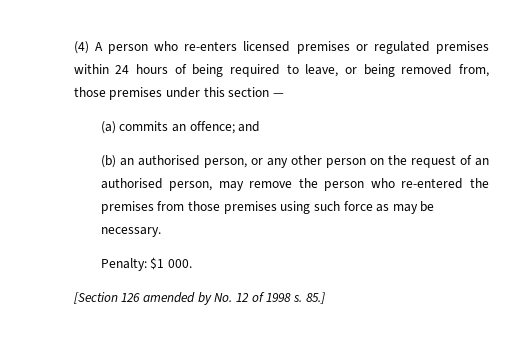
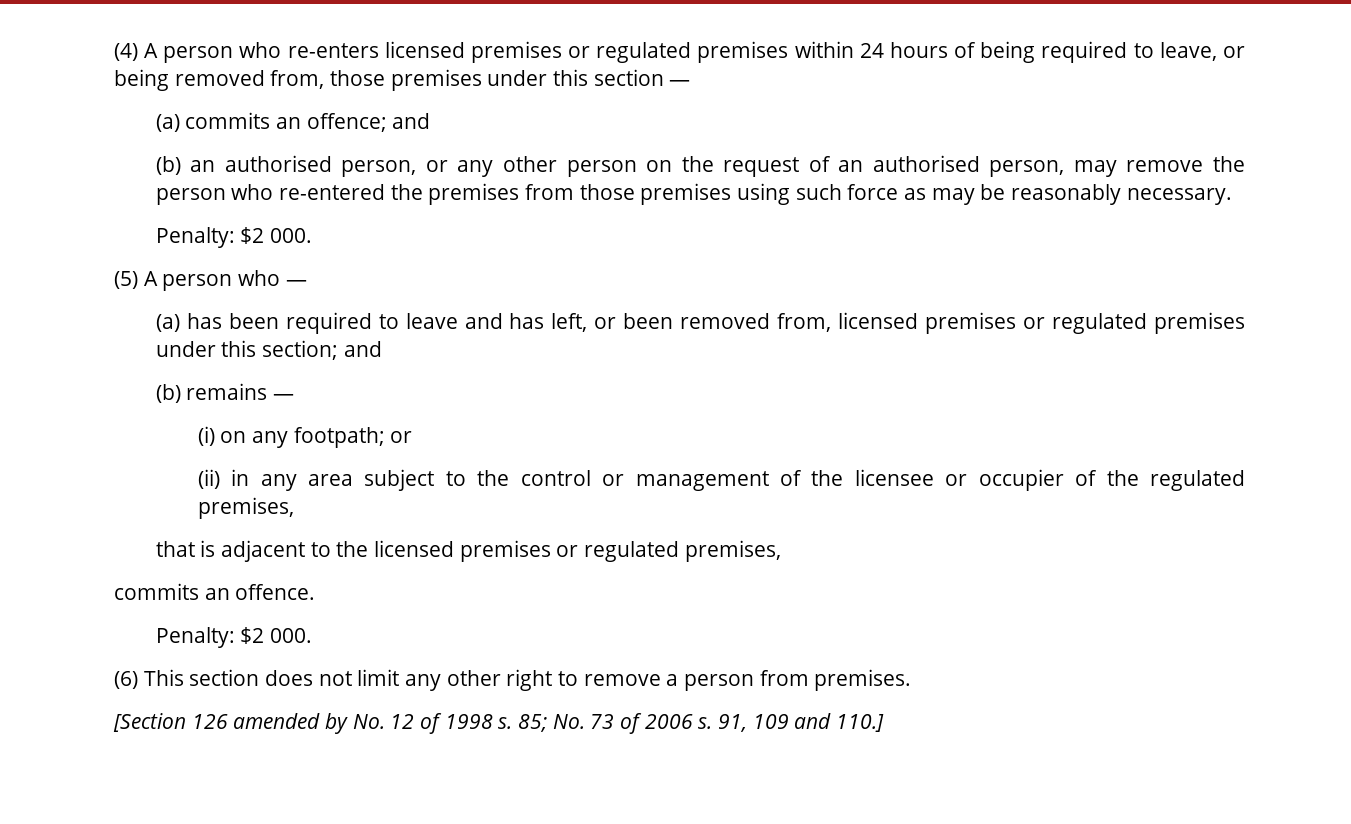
- (b) an authorised person, or any other person on the request of an authorised person, may remove the person who re-entered the premises from those premises using such force as may be necessary.
- Penalty: $1 000.
+ (b) an authorised person, or any other person on the request of an authorised person, may remove the person who re-entered the premises from those premises using such force as may be reasonably necessary.
+ Penalty: $2 000.
+ (5) A person who —
+ (a) has been required to leave and has left, or been removed from, licensed premises or regulated premises under this section; and
+ (b) remains —
+ (i) on any footpath; or
+ (ii) in any area subject to the control or management of the licensee or occupier of the regulated premises,
+ that is adjacent to the licensed premises or regulated premises,
+ commits an offence.
+ Penalty: $2 000.
+ (6) This section does not limit any other right to remove a person from premises.
- 85.]
+ 85; No. 73 of 2006 s. 91, 109 and 110.]

